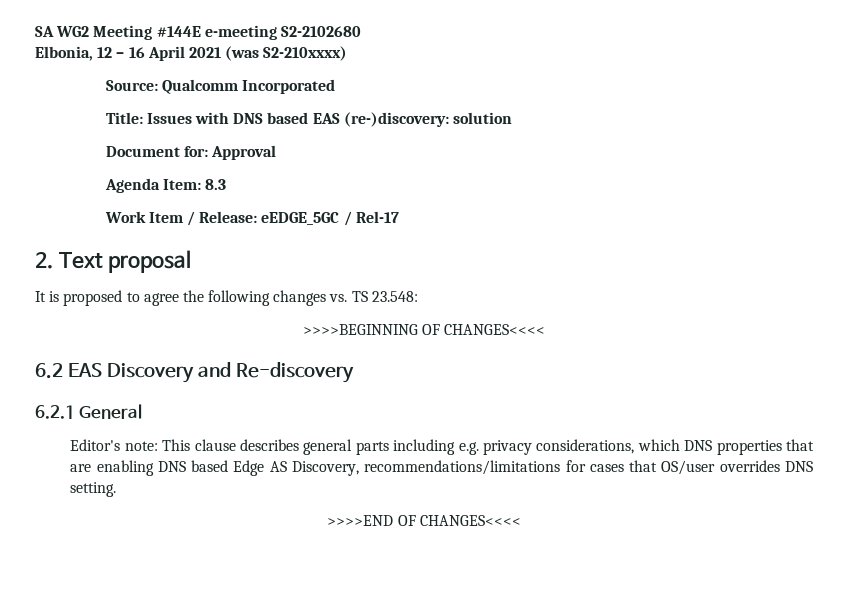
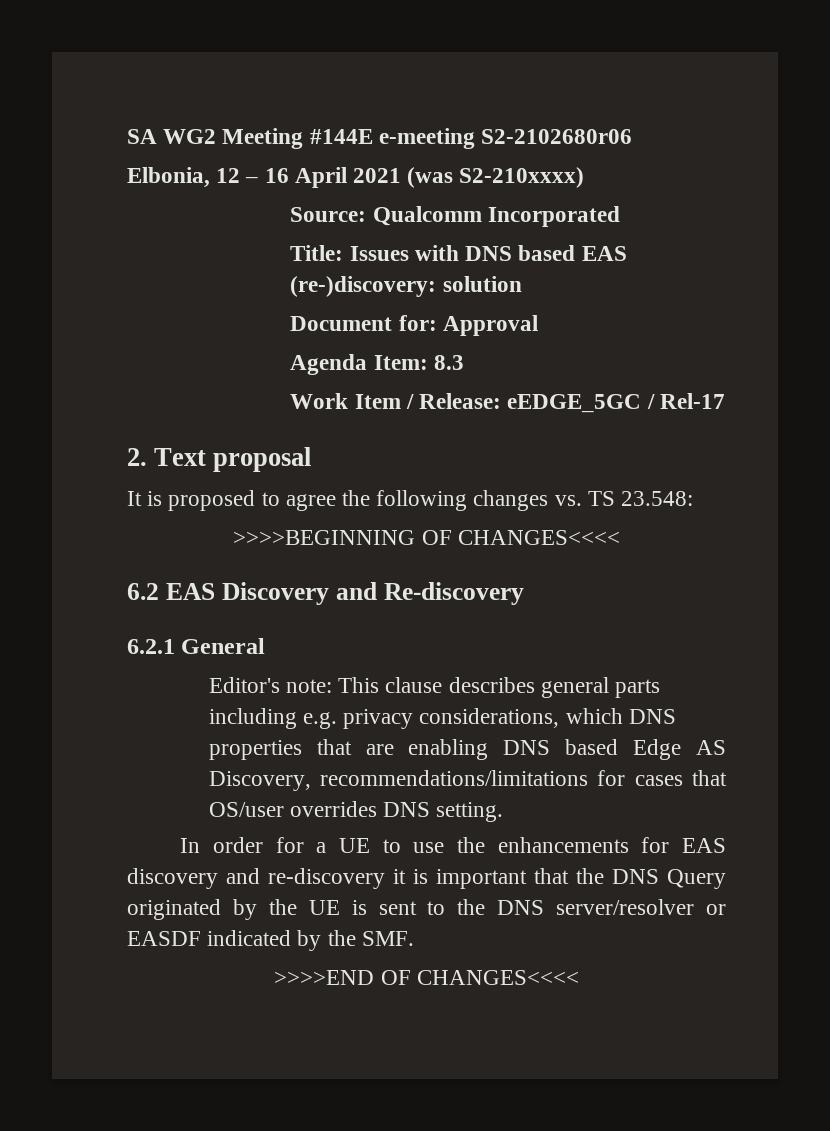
- SA WG2 Meeting #144E e-meeting S2-2102680
+ SA WG2 Meeting #144E e-meeting S2-2102680r06
+ In order for a UE to use the enhancements for EAS discovery and re-discovery it is important that the DNS Query originated by the UE is sent to the DNS server/resolver or EASDF indicated by the SMF.

